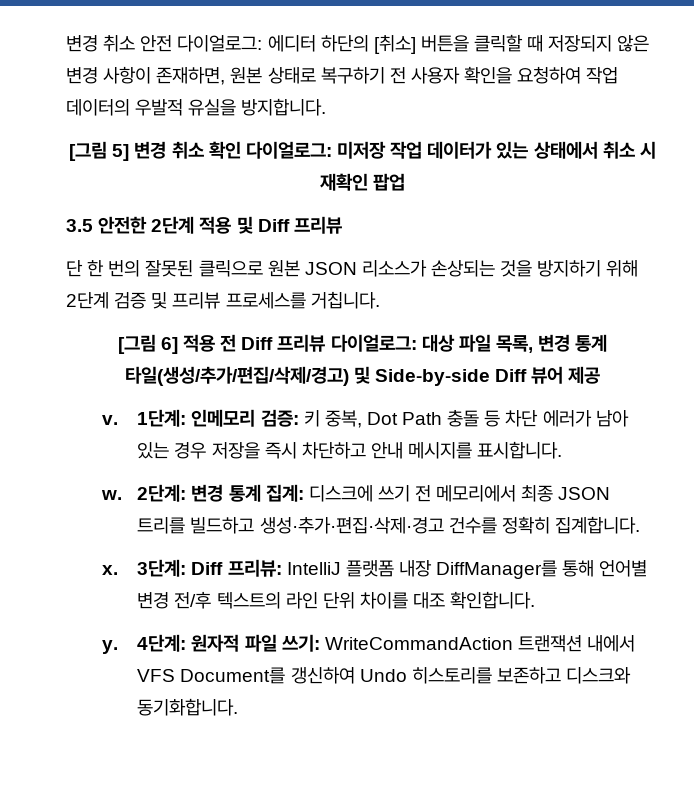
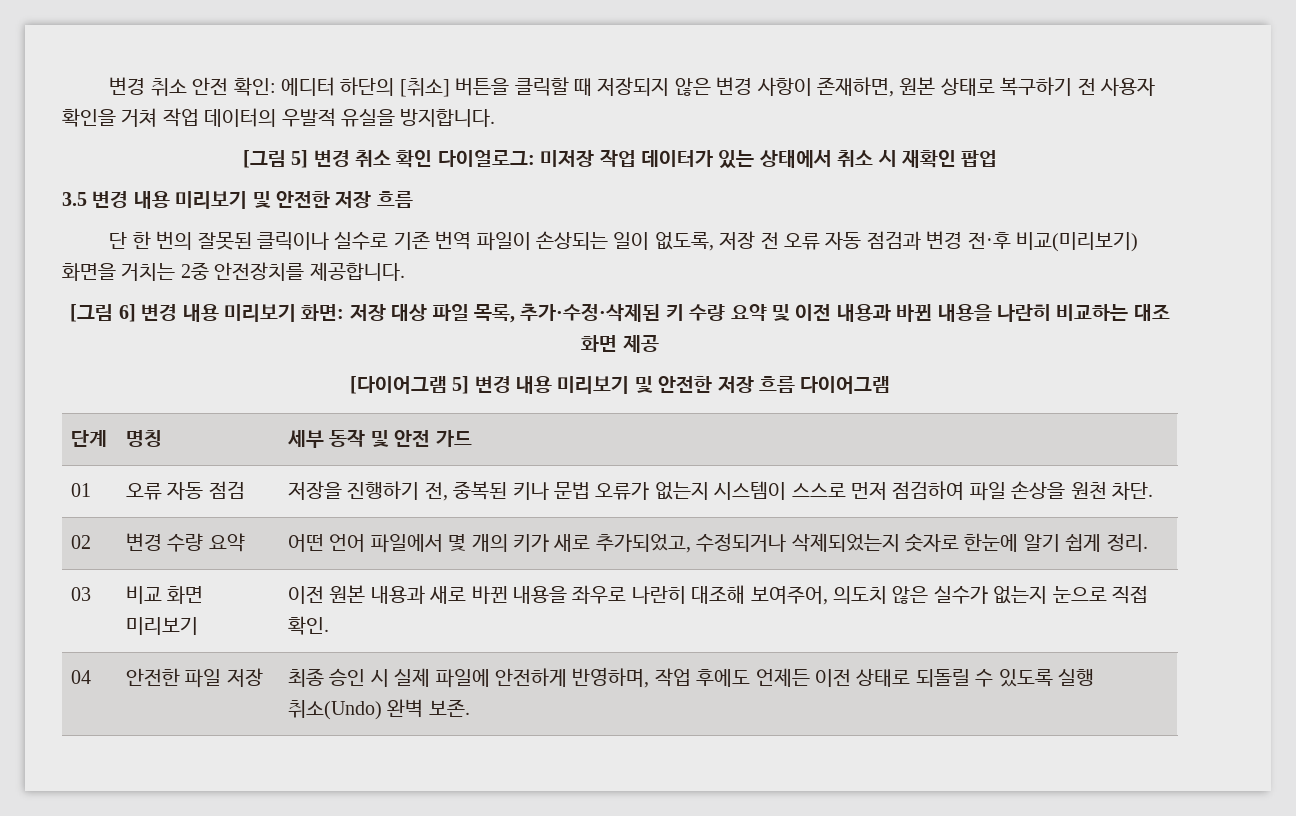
- 변경 취소 안전 다이얼로그: 에디터 하단의 [취소] 버튼을 클릭할 때 저장되지 않은 변경 사항이 존재하면, 원본 상태로 복구하기 전 사용자 확인을 요청하여 작업 데이터의 우발적 유실을 방지합니다.
+ 변경 취소 안전 확인: 에디터 하단의 [취소] 버튼을 클릭할 때 저장되지 않은 변경 사항이 존재하면, 원본 상태로 복구하기 전 사용자 확인을 거쳐 작업 데이터의 우발적 유실을 방지합니다.
- 3.5 안전한 2단계 적용 및 Diff 프리뷰
- 단 한 번의 잘못된 클릭으로 원본 JSON 리소스가 손상되는 것을 방지하기 위해 2단계 검증 및 프리뷰 프로세스를 거칩니다.
- [그림 6] 적용 전 Diff 프리뷰 다이얼로그: 대상 파일 목록, 변경 통계 타일(생성/추가/편집/삭제/경고) 및 Side-by-side Diff 뷰어 제공
- v. 1단계: 인메모리 검증: 키 중복, Dot Path 충돌 등 차단 에러가 남아 있는 경우 저장을 즉시 차단하고 안내 메시지를 표시합니다.
- w. 2단계: 변경 통계 집계: 디스크에 쓰기 전 메모리에서 최종 JSON 트리를 빌드하고 생성·추가·편집·삭제·경고 건수를 정확히 집계합니다.
- x. 3단계: Diff 프리뷰: IntelliJ 플랫폼 내장 DiffManager를 통해 언어별 변경 전/후 텍스트의 라인 단위 차이를 대조 확인합니다.
- y. 4단계: 원자적 파일 쓰기: WriteCommandAction 트랜잭션 내에서 VFS Document를 갱신하여 Undo 히스토리를 보존하고 디스크와 동기화합니다.
+ 3.5 변경 내용 미리보기 및 안전한 저장 흐름
+ 단 한 번의 잘못된 클릭이나 실수로 기존 번역 파일이 손상되는 일이 없도록, 저장 전 오류 자동 점검과 변경 전·후 비교(미리보기) 화면을 거치는 2중 안전장치를 제공합니다.
+ [그림 6] 변경 내용 미리보기 화면: 저장 대상 파일 목록, 추가·수정·삭제된 키 수량 요약 및 이전 내용과 바뀐 내용을 나란히 비교하는 대조 화면 제공
+ [다이어그램 5] 변경 내용 미리보기 및 안전한 저장 흐름 다이어그램
+ 단계 | 명칭 | 세부 동작 및 안전 가드
+ 01 | 오류 자동 점검 | 저장을 진행하기 전, 중복된 키나 문법 오류가 없는지 시스템이 스스로 먼저 점검하여 파일 손상을 원천 차단.
+ 02 | 변경 수량 요약 | 어떤 언어 파일에서 몇 개의 키가 새로 추가되었고, 수정되거나 삭제되었는지 숫자로 한눈에 알기 쉽게 정리.
+ 03 | 비교 화면 미리보기 | 이전 원본 내용과 새로 바뀐 내용을 좌우로 나란히 대조해 보여주어, 의도치 않은 실수가 없는지 눈으로 직접 확인.
+ 04 | 안전한 파일 저장 | 최종 승인 시 실제 파일에 안전하게 반영하며, 작업 후에도 언제든 이전 상태로 되돌릴 수 있도록 실행 취소(Undo) 완벽 보존.

